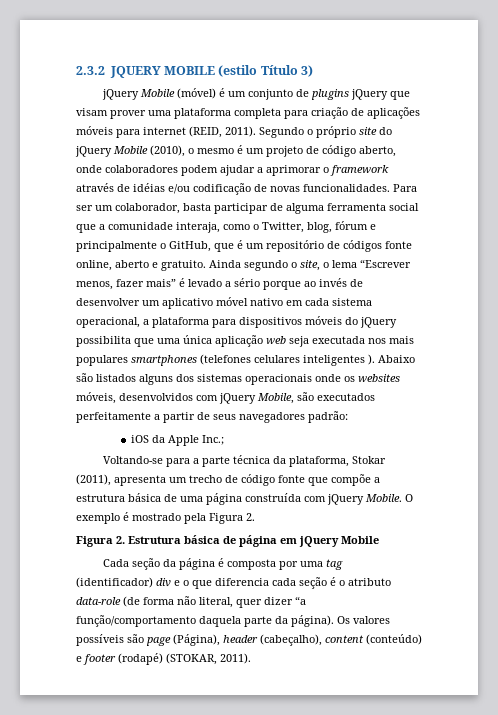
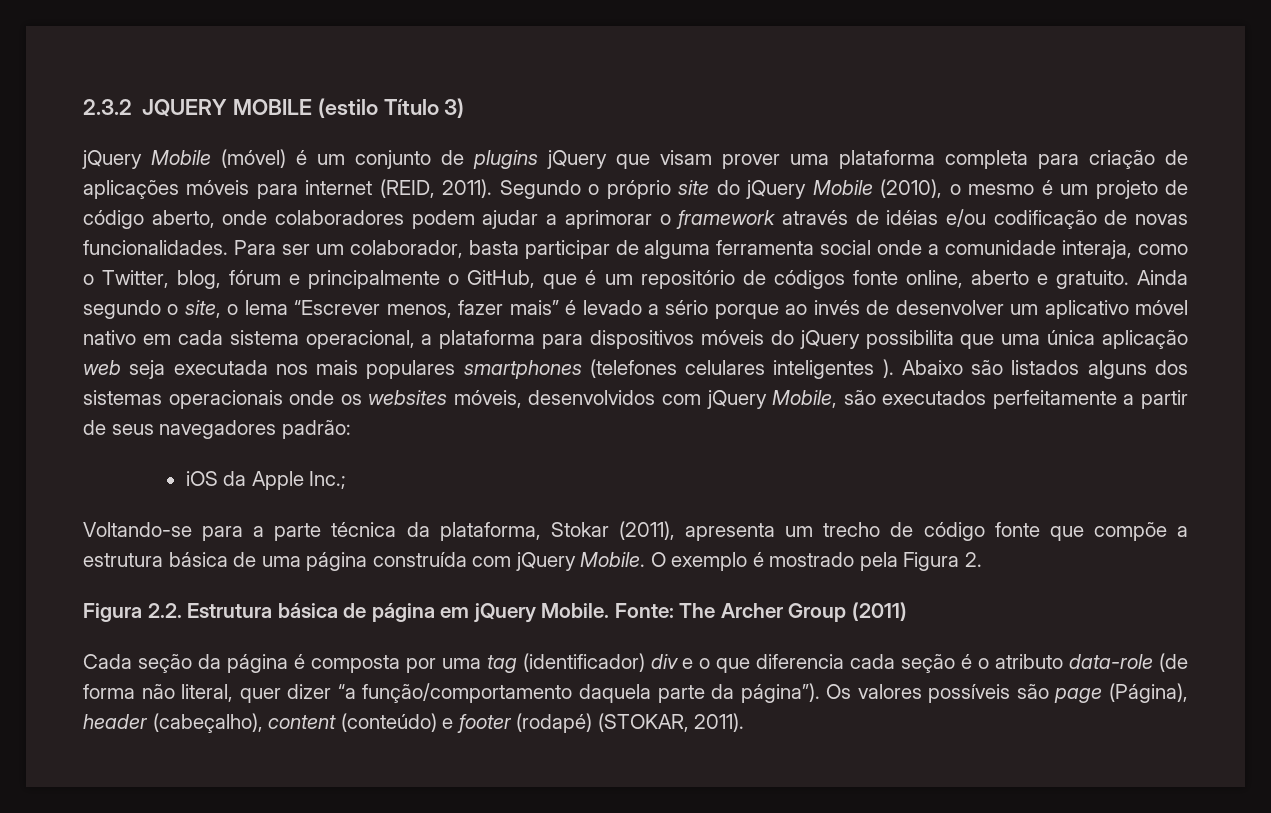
- Para ser um colaborador, basta participar de alguma ferramenta social que a comunidade interaja, como o Twitter, blog, fórum e principalmente o GitHub, que é um repositório de códigos fonte online, aberto e gratuito.
+ Para ser um colaborador, basta participar de alguma ferramenta social onde a comunidade interaja, como o Twitter, blog, fórum e principalmente o GitHub, que é um repositório de códigos fonte online, aberto e gratuito.
- Figura 2. Estrutura básica de página em jQuery Mobile
+ Figura 2.2. Estrutura básica de página em jQuery Mobile. Fonte: The Archer Group (2011)
- Cada seção da página é composta por uma tag (identificador) div e o que diferencia cada seção é o atributo data-role (de forma não literal, quer dizer “a função/comportamento daquela parte da página).
+ Cada seção da página é composta por uma tag (identificador) div e o que diferencia cada seção é o atributo data-role (de forma não literal, quer dizer “a função/comportamento daquela parte da página”).

